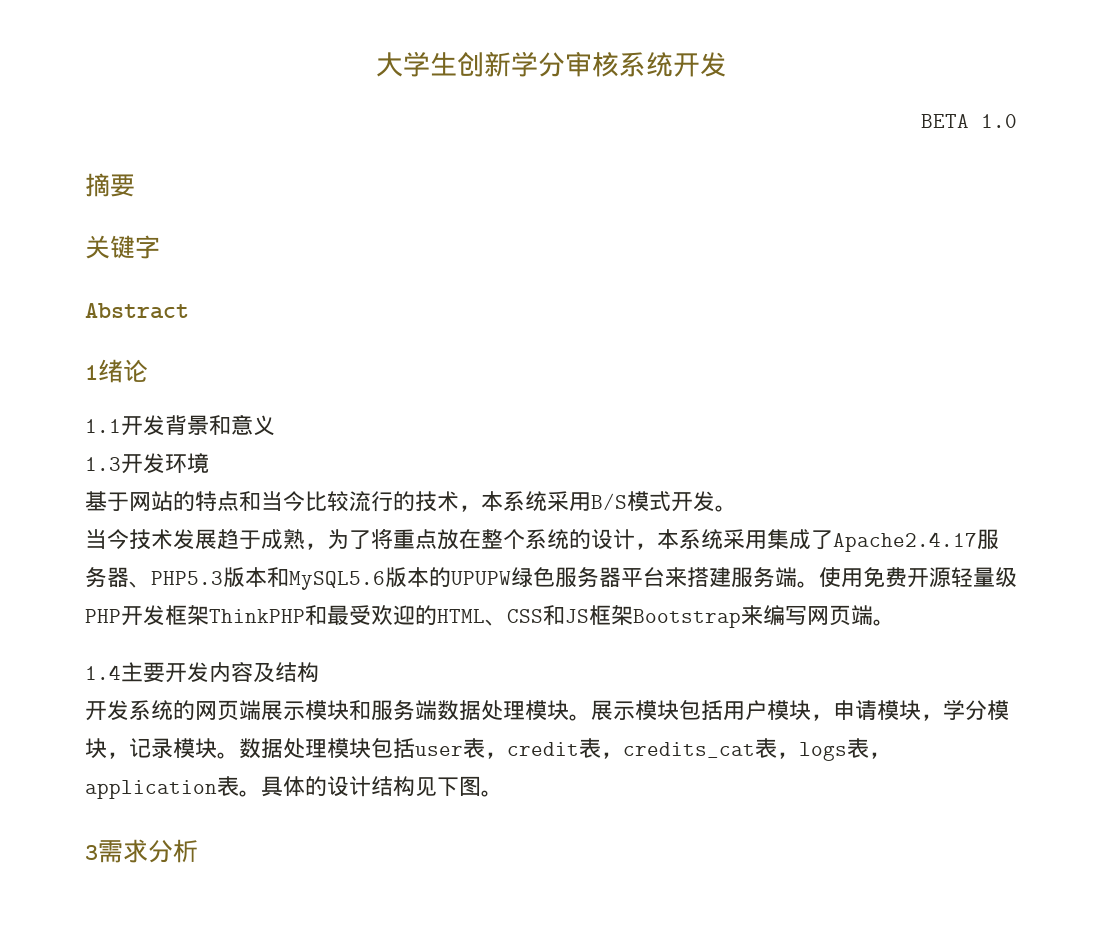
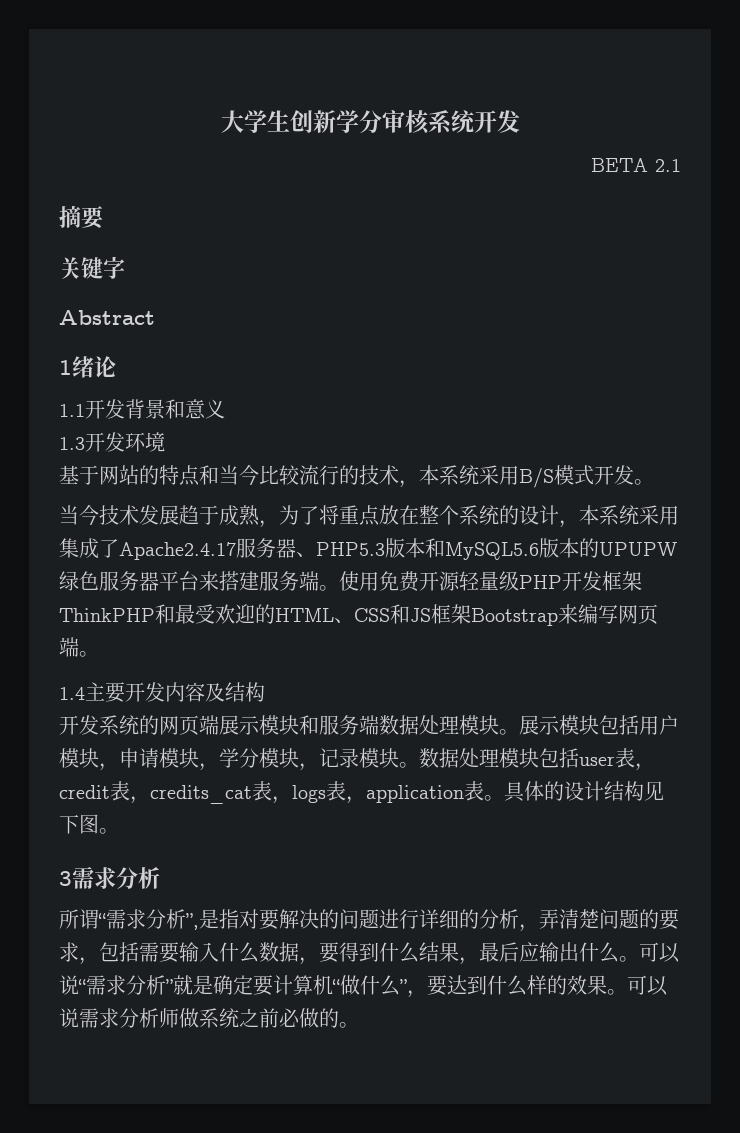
- BETA 1.0
+ BETA 2.1
+ 所谓“需求分析”,是指对要解决的问题进行详细的分析，弄清楚问题的要求，包括需要输入什么数据，要得到什么结果，最后应输出什么。可以说“需求分析”就是确定要计算机“做什么”，要达到什么样的效果。可以说需求分析师做系统之前必做的。

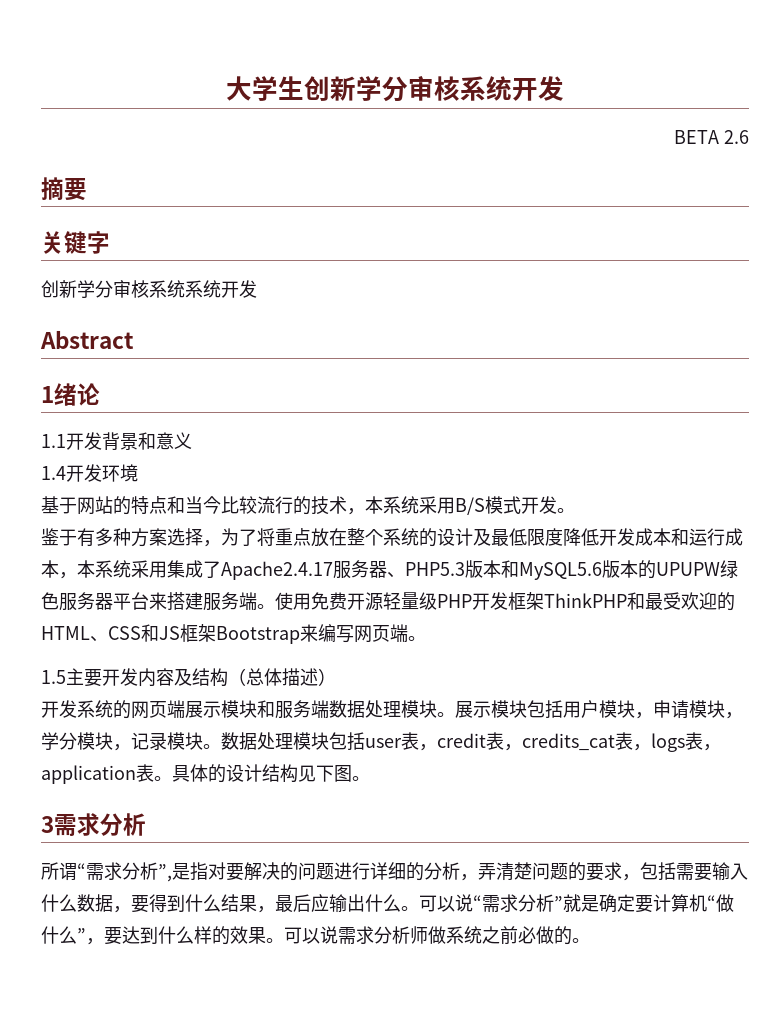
- BETA 2.1
+ BETA 2.6
+ 创新学分审核系统系统开发
- 1.3开发环境
+ 1.4开发环境
- 当今技术发展趋于成熟，为了将重点放在整个系统的设计，本系统采用集成了Apache2.4.17服务器、PHP5.3版本和MySQL5.6版本的UPUPW绿色服务器平台来搭建服务端。
+ 鉴于有多种方案选择，为了将重点放在整个系统的设计及最低限度降低开发成本和运行成本，本系统采用集成了Apache2.4.17服务器、PHP5.3版本和MySQL5.6版本的UPUPW绿色服务器平台来搭建服务端。
- 1.4主要开发内容及结构
+ 1.5主要开发内容及结构（总体描述）

